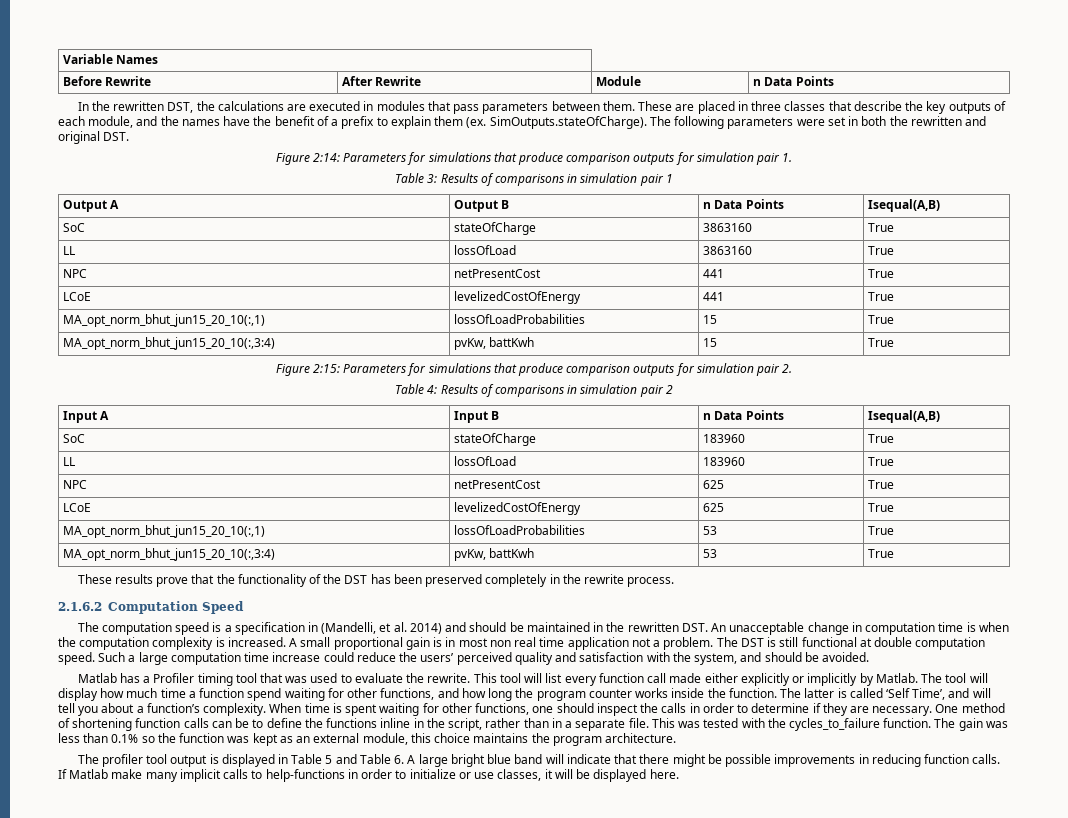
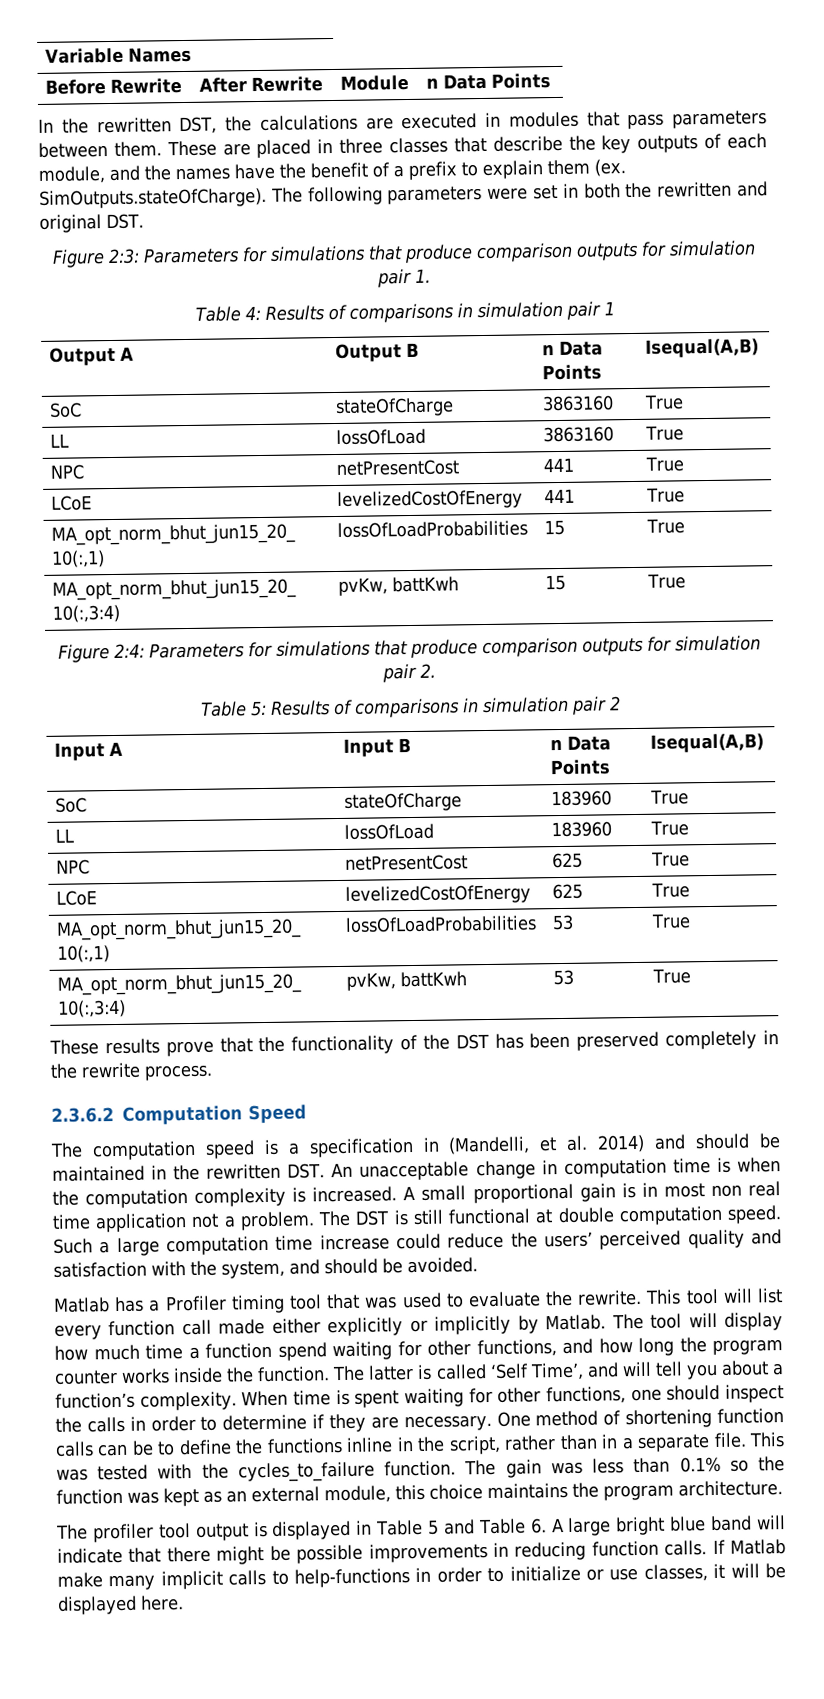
- Figure 2:14: Parameters for simulations that produce comparison outputs for simulation pair 1.
+ Figure 2:3: Parameters for simulations that produce comparison outputs for simulation pair 1.
- Table 3: Results of comparisons in simulation pair 1
+ Table 4: Results of comparisons in simulation pair 1
- Figure 2:15: Parameters for simulations that produce comparison outputs for simulation pair 2.
+ Figure 2:4: Parameters for simulations that produce comparison outputs for simulation pair 2.
- Table 4: Results of comparisons in simulation pair 2
+ Table 5: Results of comparisons in simulation pair 2
- 2.1.6.2 Computation Speed
+ 2.3.6.2 Computation Speed

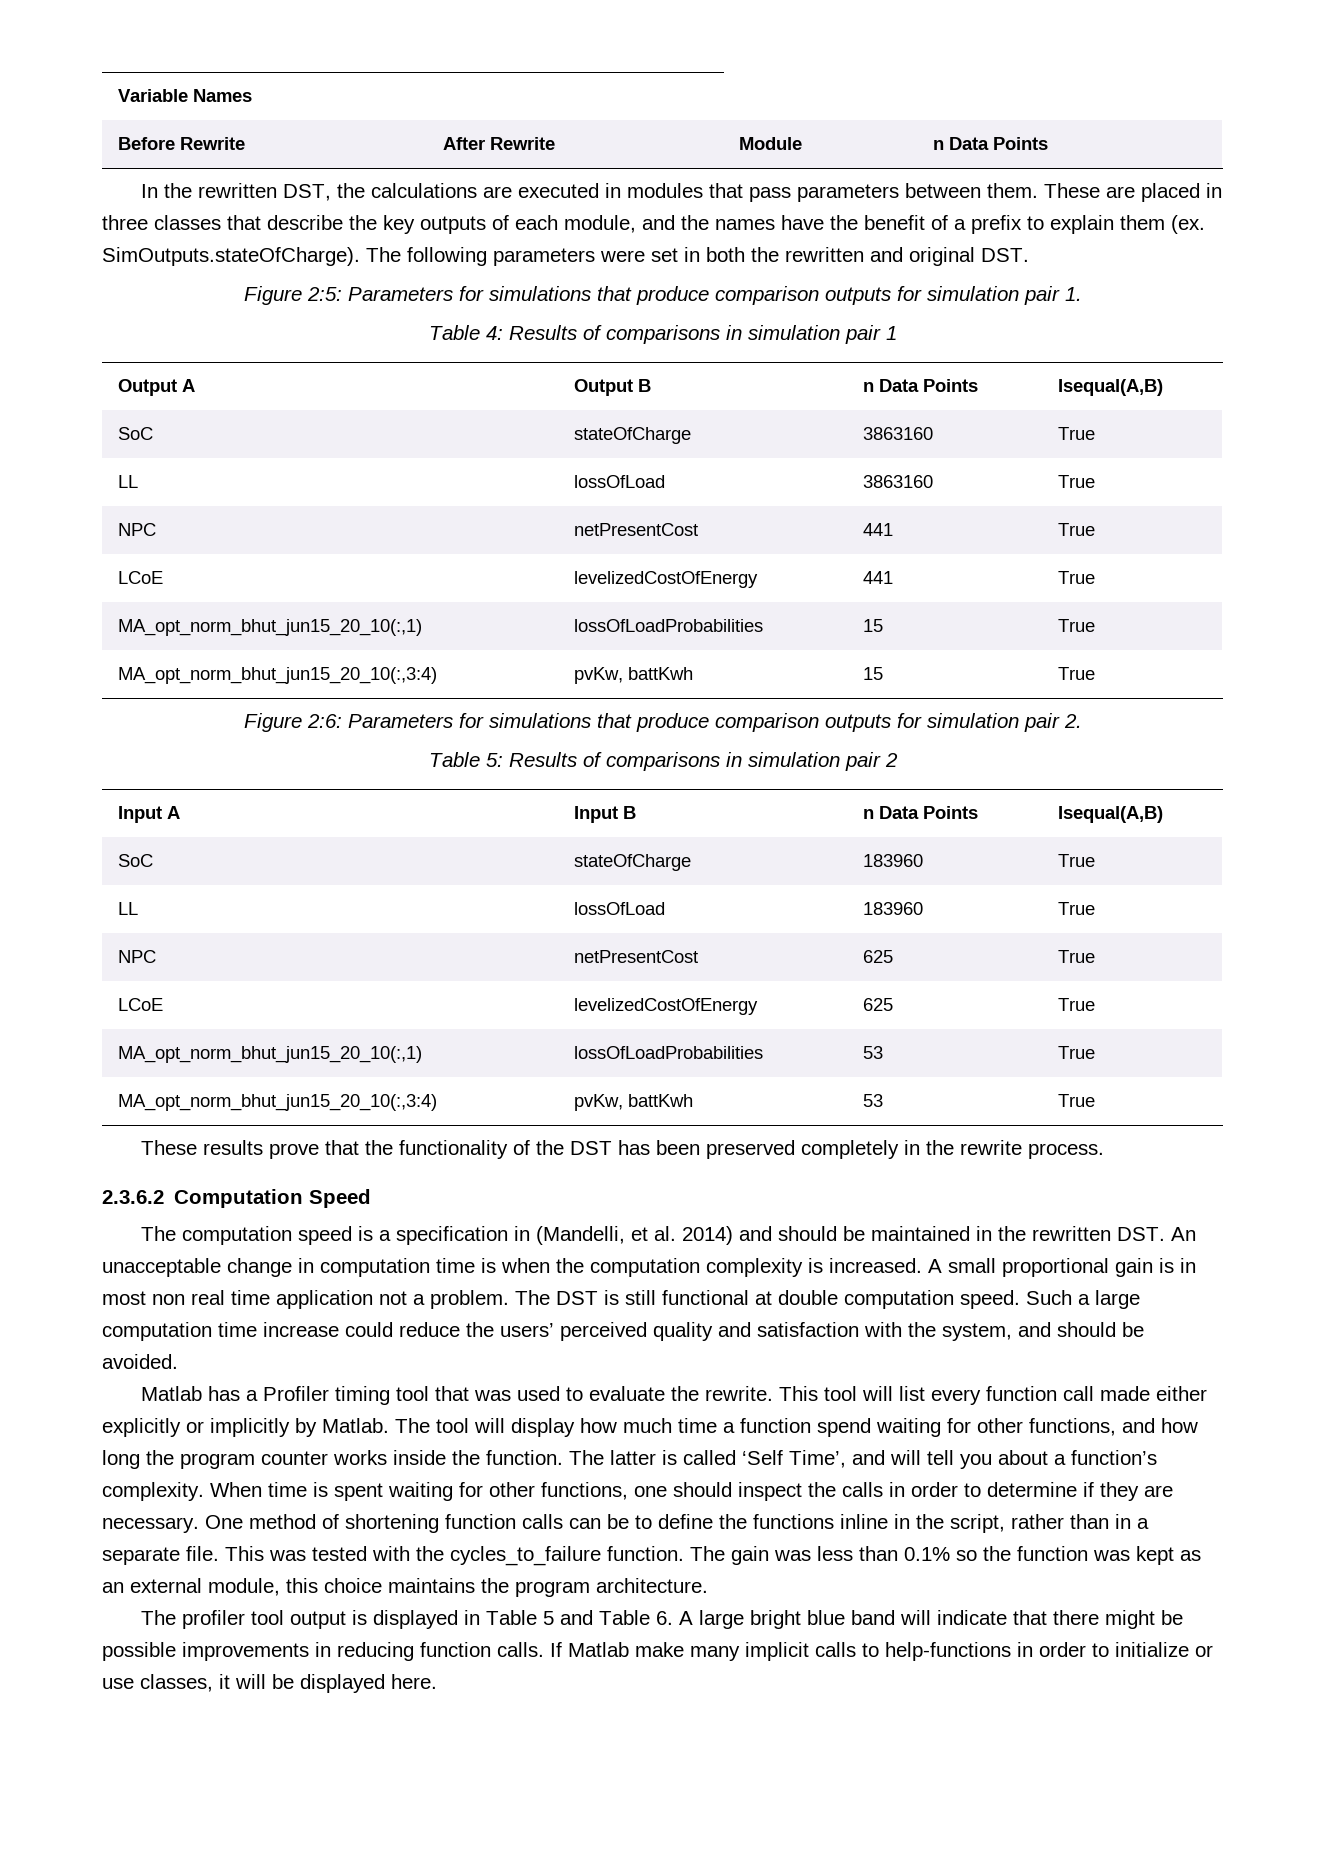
- Figure 2:3: Parameters for simulations that produce comparison outputs for simulation pair 1.
+ Figure 2:5: Parameters for simulations that produce comparison outputs for simulation pair 1.
- Figure 2:4: Parameters for simulations that produce comparison outputs for simulation pair 2.
+ Figure 2:6: Parameters for simulations that produce comparison outputs for simulation pair 2.

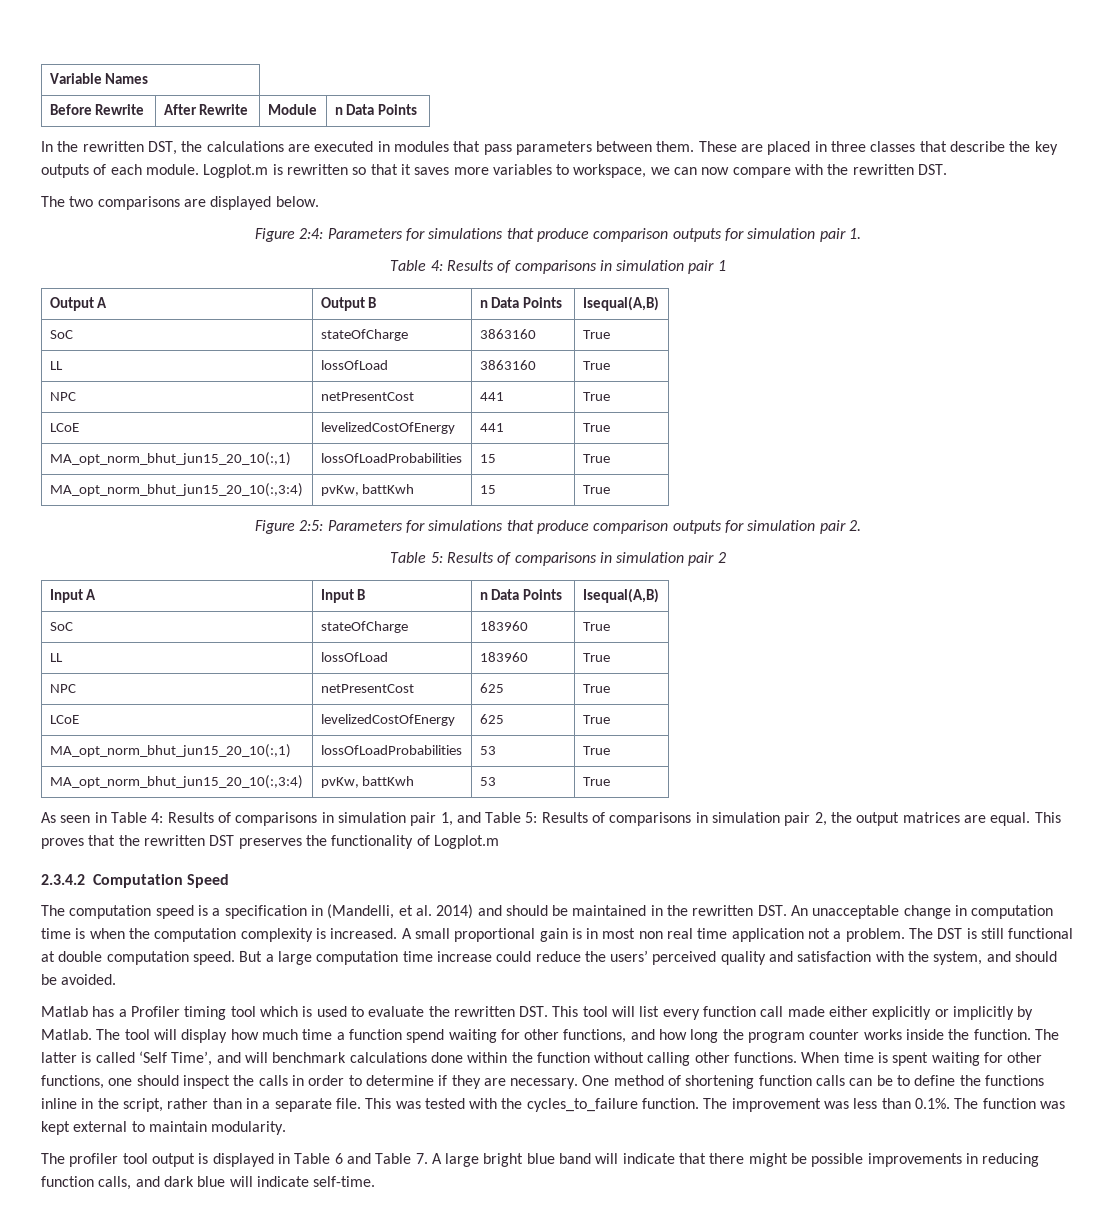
- These are placed in three classes that describe the key outputs of each module, and the names have the benefit of a prefix to explain them (ex. SimOutputs.stateOfCharge). The following parameters were set in both the rewritten and original DST.
- Figure 2:5: Parameters for simulations that produce comparison outputs for simulation pair 1.
+ These are placed in three classes that describe the key outputs of each module. Logplot.m is rewritten so that it saves more variables to workspace, we can now compare with the rewritten DST.
+ The two comparisons are displayed below.
+ Figure 2:4: Parameters for simulations that produce comparison outputs for simulation pair 1.
- Figure 2:6: Parameters for simulations that produce comparison outputs for simulation pair 2.
+ Figure 2:5: Parameters for simulations that produce comparison outputs for simulation pair 2.
- These results prove that the functionality of the DST has been preserved completely in the rewrite process.
- 2.3.6.2 Computation Speed
+ As seen in Table 4: Results of comparisons in simulation pair 1, and Table 5: Results of comparisons in simulation pair 2, the output matrices are equal. This proves that the rewritten DST preserves the functionality of Logplot.m
+ 2.3.4.2 Computation Speed
- Such a large computation time increase could reduce the users’ perceived quality and satisfaction with the system, and should be avoided.
+ But a large computation time increase could reduce the users’ perceived quality and satisfaction with the system, and should be avoided.
- Matlab has a Profiler timing tool that was used to evaluate the rewrite. This tool will list every function call made either explicitly or implicitly by Matlab.
+ Matlab has a Profiler timing tool which is used to evaluate the rewritten DST. This tool will list every function call made either explicitly or implicitly by Matlab.
- The latter is called ‘Self Time’, and will tell you about a function’s complexity.
+ The latter is called ‘Self Time’, and will benchmark calculations done within the function without calling other functions.
- The gain was less than 0.1% so the function was kept as an external module, this choice maintains the program architecture.
+ The improvement was less than 0.1%. The function was kept external to maintain modularity.
- The profiler tool output is displayed in Table 5 and Table 6. A large bright blue band will indicate that there might be possible improvements in reducing function calls. If Matlab make many implicit calls to help-functions in order to initialize or use classes, it will be displayed here.
+ The profiler tool output is displayed in Table 6 and Table 7. A large bright blue band will indicate that there might be possible improvements in reducing function calls, and dark blue will indicate self-time.

